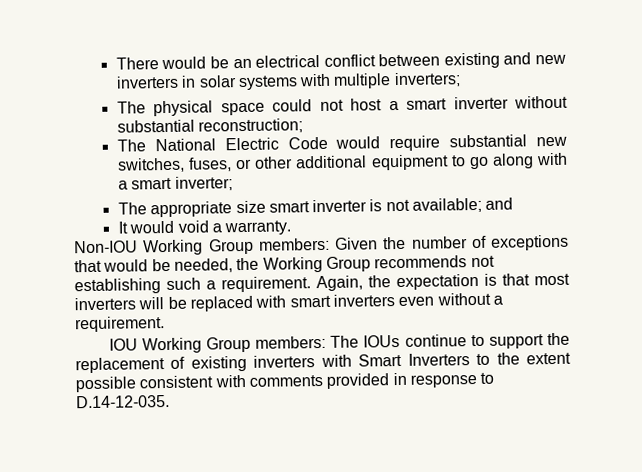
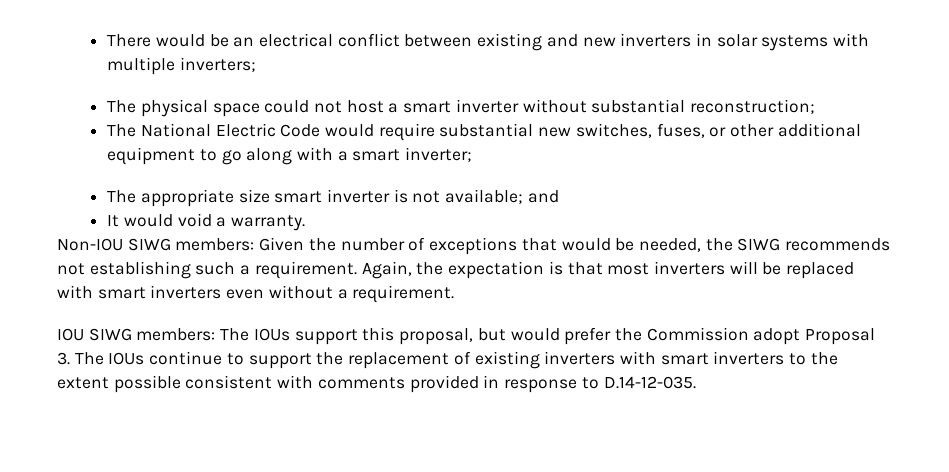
- Non-IOU Working Group members: Given the number of exceptions that would be needed, the Working Group recommends not establishing such a requirement.
+ Non-IOU SIWG members: Given the number of exceptions that would be needed, the SIWG recommends not establishing such a requirement.
- IOU Working Group members: The IOUs continue to support the replacement of existing inverters with Smart Inverters to the extent possible consistent with comments provided in response to D.14-12-035.
+ IOU SIWG members: The IOUs support this proposal, but would prefer the Commission adopt Proposal 3. The IOUs continue to support the replacement of existing inverters with smart inverters to the extent possible consistent with comments provided in response to D.14-12-035.

